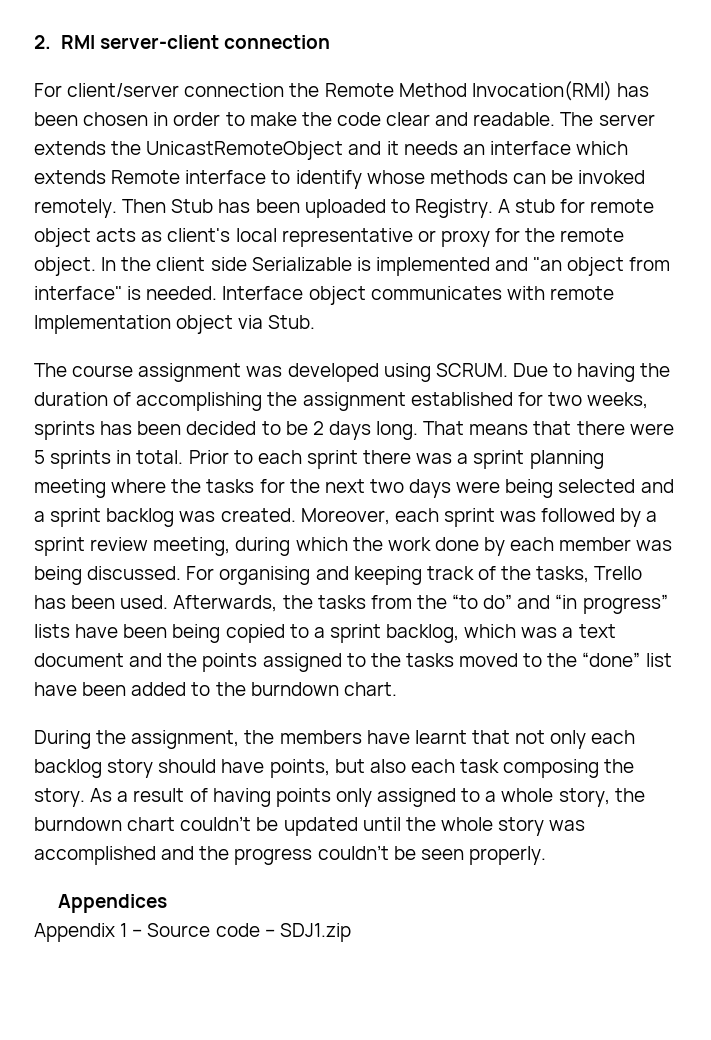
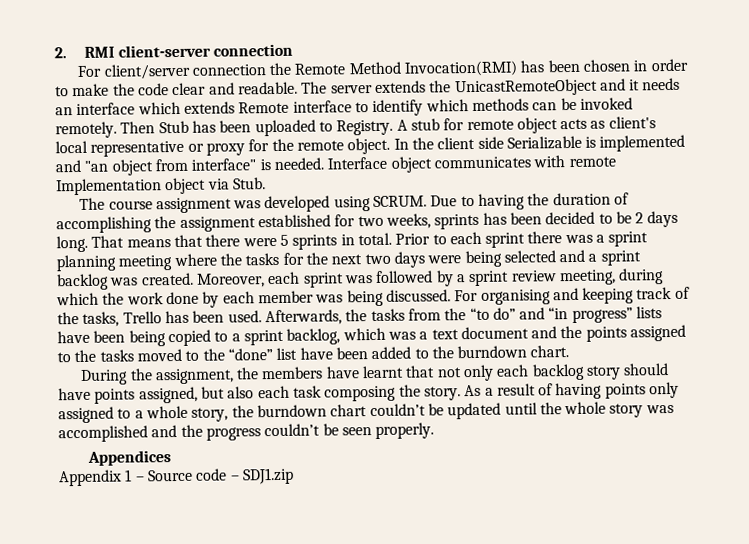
- 2. RMI server-client connection
+ 2. RMI client-server connection
- The server extends the UnicastRemoteObject and it needs an interface which extends Remote interface to identify whose methods can be invoked remotely.
+ The server extends the UnicastRemoteObject and it needs an interface which extends Remote interface to identify which methods can be invoked remotely.
- During the assignment, the members have learnt that not only each backlog story should have points, but also each task composing the story.
+ During the assignment, the members have learnt that not only each backlog story should have points assigned, but also each task composing the story.

